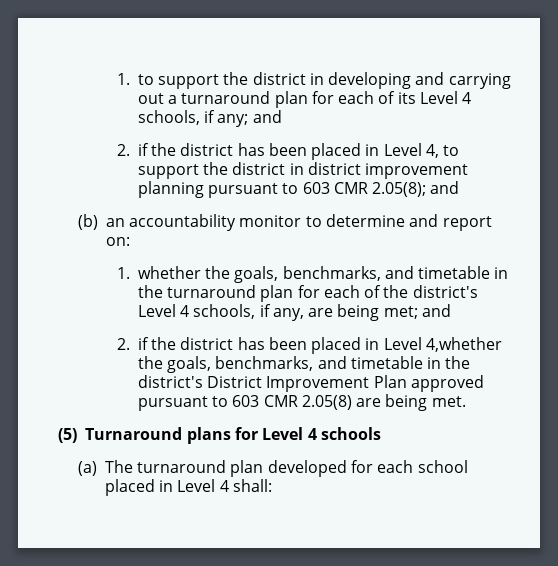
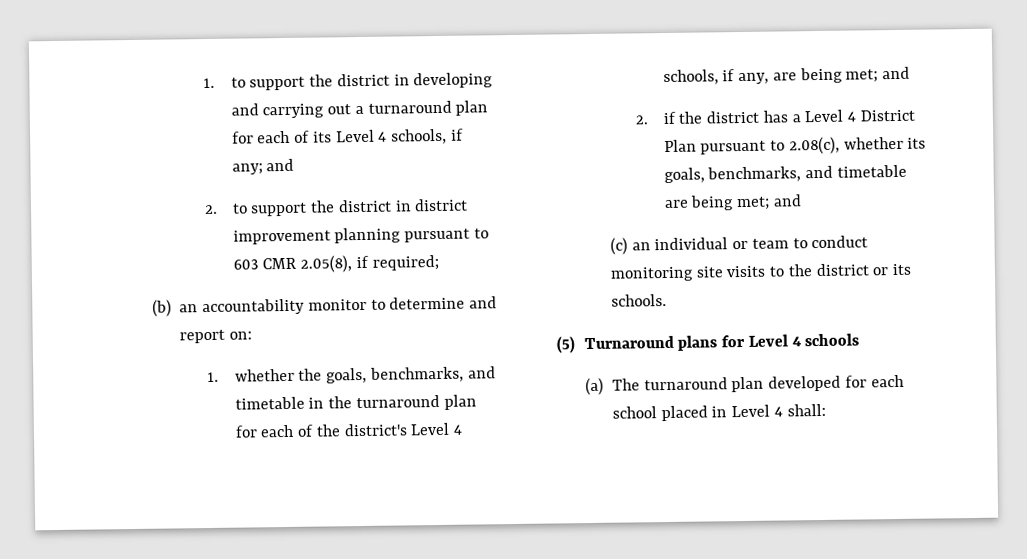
- 2. if the district has been placed in Level 4, to support the district in district improvement planning pursuant to 603 CMR 2.05(8); and
+ 2. to support the district in district improvement planning pursuant to 603 CMR 2.05(8), if required;
- 2. if the district has been placed in Level 4,whether the goals, benchmarks, and timetable in the district's District Improvement Plan approved pursuant to 603 CMR 2.05(8) are being met.
+ 2. if the district has a Level 4 District Plan pursuant to 2.08(c), whether its goals, benchmarks, and timetable are being met; and
+ (c) an individual or team to conduct monitoring site visits to the district or its schools.

